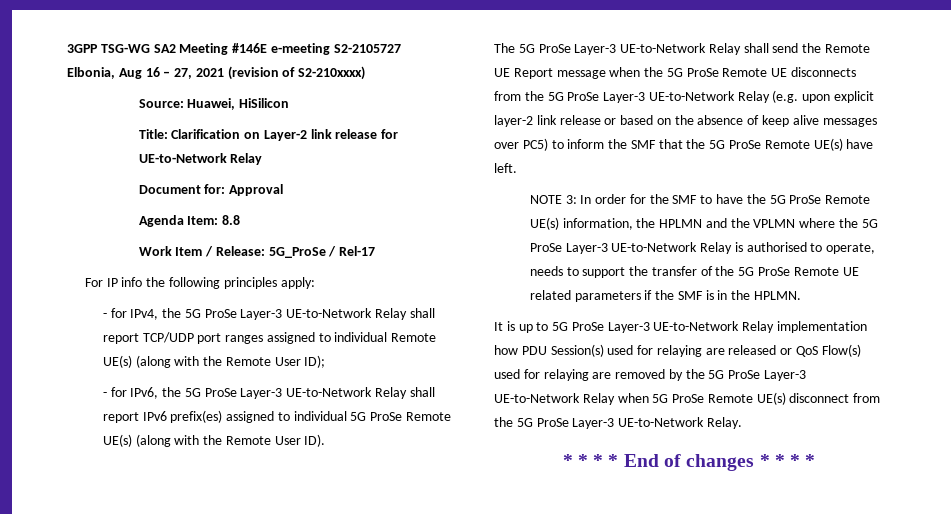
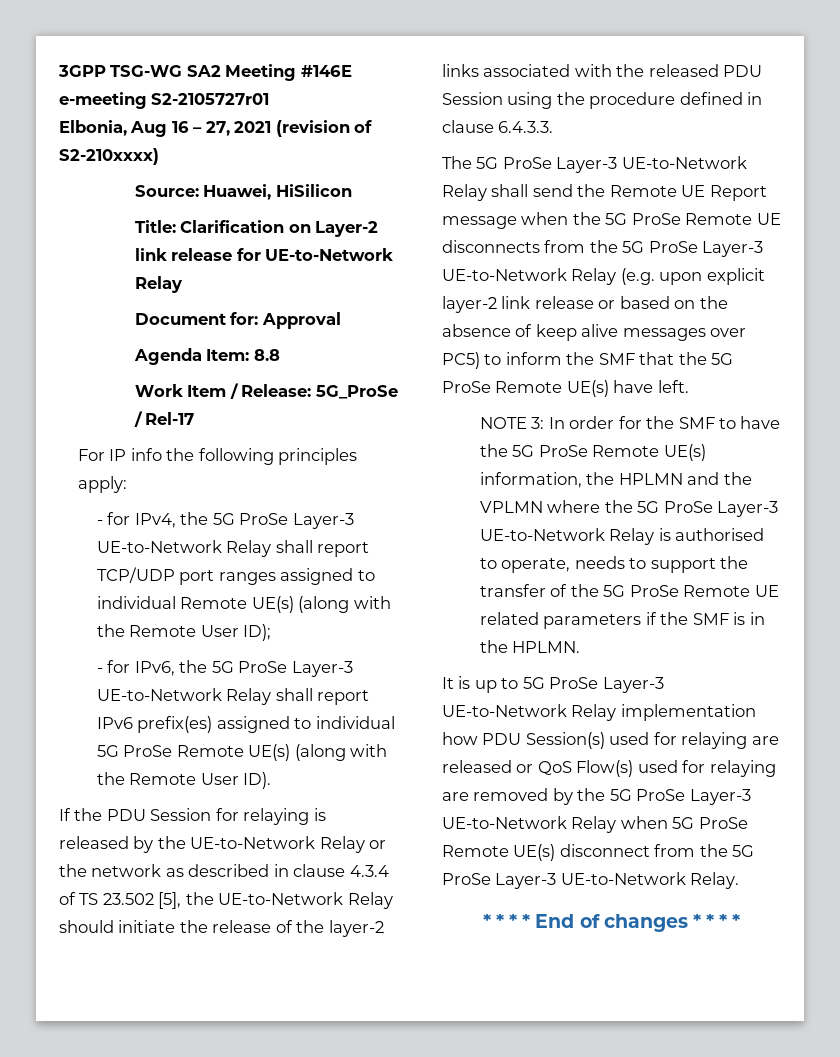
- 3GPP TSG-WG SA2 Meeting #146E e-meeting S2-2105727
+ 3GPP TSG-WG SA2 Meeting #146E e-meeting S2-2105727r01
+ If the PDU Session for relaying is released by the UE-to-Network Relay or the network as described in clause 4.3.4 of TS 23.502 [5], the UE-to-Network Relay should initiate the release of the layer-2 links associated with the released PDU Session using the procedure defined in clause 6.4.3.3.

